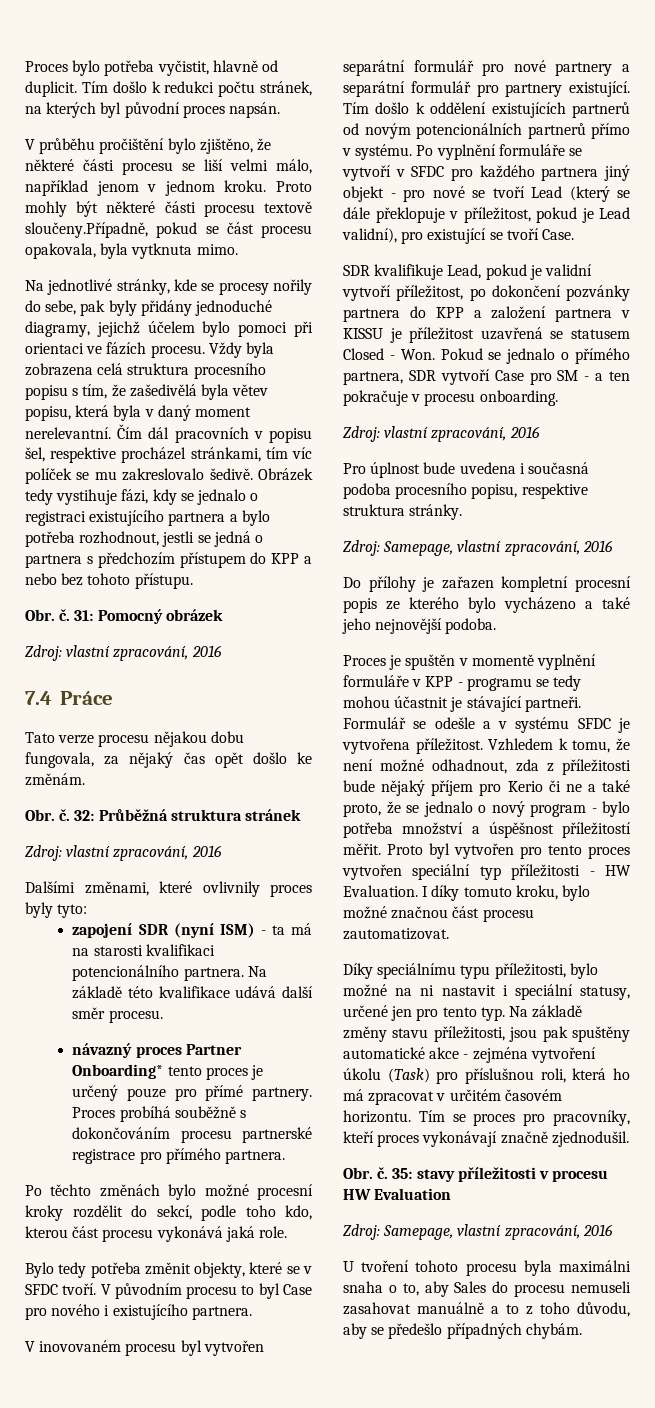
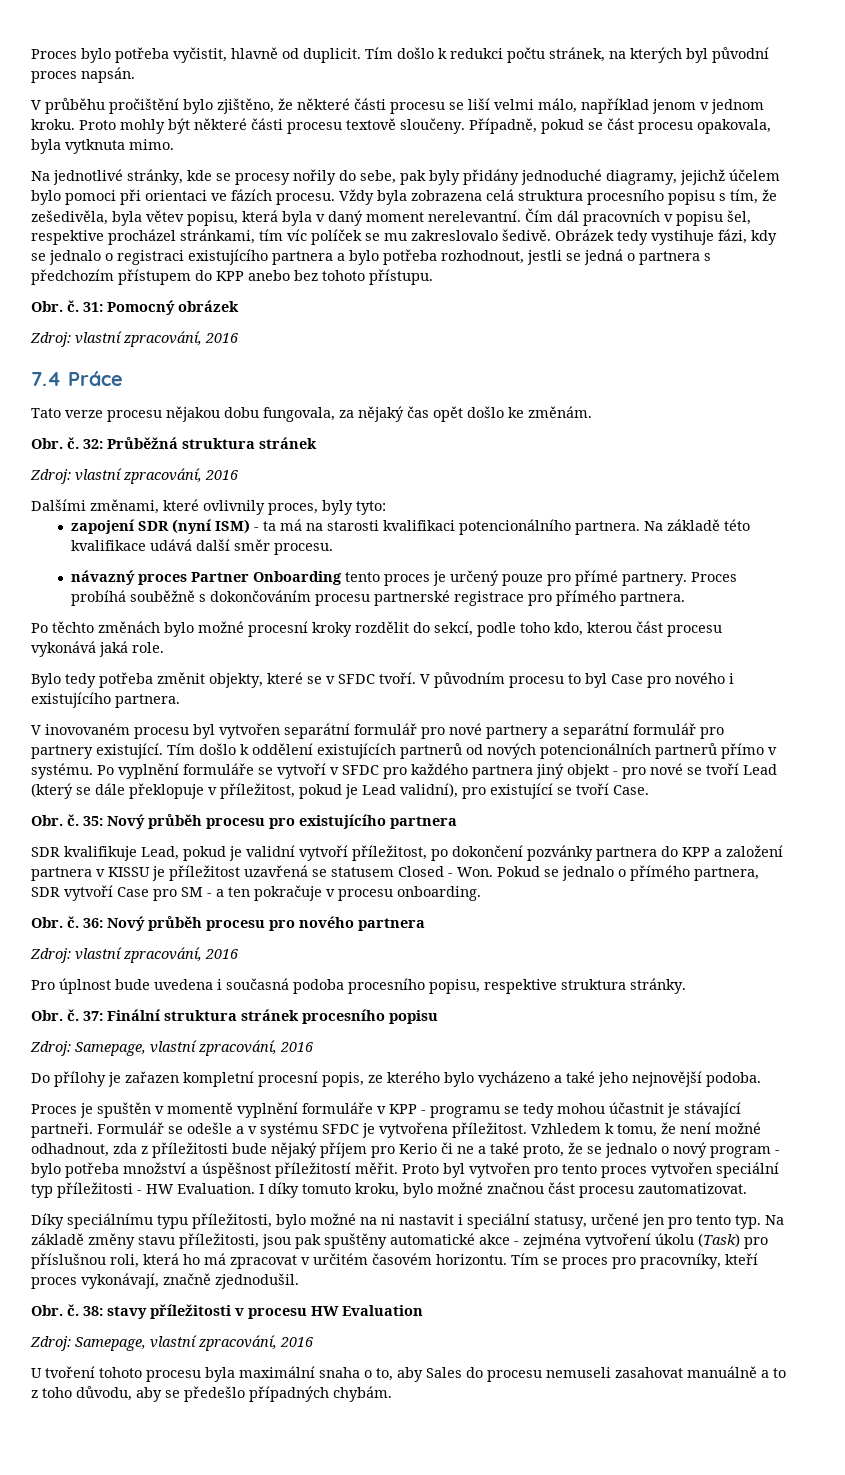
- Proto mohly být některé části procesu textově sloučeny.Případně, pokud se část procesu opakovala, byla vytknuta mimo.
+ Proto mohly být některé části procesu textově sloučeny. Případně, pokud se část procesu opakovala, byla vytknuta mimo.
- Vždy byla zobrazena celá struktura procesního popisu s tím, že zašedivělá byla větev popisu, která byla v daný moment nerelevantní.
+ Vždy byla zobrazena celá struktura procesního popisu s tím, že zešedivěla, byla větev popisu, která byla v daný moment nerelevantní.
- Obrázek tedy vystihuje fázi, kdy se jednalo o registraci existujícího partnera a bylo potřeba rozhodnout, jestli se jedná o partnera s předchozím přístupem do KPP a nebo bez tohoto přístupu.
+ Obrázek tedy vystihuje fázi, kdy se jednalo o registraci existujícího partnera a bylo potřeba rozhodnout, jestli se jedná o partnera s předchozím přístupem do KPP anebo bez tohoto přístupu.
- Dalšími změnami, které ovlivnily proces byly tyto:
+ Dalšími změnami, které ovlivnily proces, byly tyto:
- návazný proces Partner Onboarding* tento proces je určený pouze pro přímé partnery.
+ návazný proces Partner Onboarding tento proces je určený pouze pro přímé partnery.
- Tím došlo k oddělení existujících partnerů od novým potencionálních partnerů přímo v systému.
+ Tím došlo k oddělení existujících partnerů od nových potencionálních partnerů přímo v systému.
+ Obr. č. 35: Nový průběh procesu pro existujícího partnera
+ Obr. č. 36: Nový průběh procesu pro nového partnera
+ Obr. č. 37: Finální struktura stránek procesního popisu
- Do přílohy je zařazen kompletní procesní popis ze kterého bylo vycházeno a také jeho nejnovější podoba.
+ Do přílohy je zařazen kompletní procesní popis, ze kterého bylo vycházeno a také jeho nejnovější podoba.
- Tím se proces pro pracovníky, kteří proces vykonávají značně zjednodušil.
+ Tím se proces pro pracovníky, kteří proces vykonávají, značně zjednodušil.
- 35: stavy příležitosti v procesu HW Evaluation
+ 38: stavy příležitosti v procesu HW Evaluation
- U tvoření tohoto procesu byla maximálni snaha o to, aby Sales do procesu nemuseli zasahovat manuálně a to z toho důvodu, aby se předešlo případných chybám.
+ U tvoření tohoto procesu byla maximální snaha o to, aby Sales do procesu nemuseli zasahovat manuálně a to z toho důvodu, aby se předešlo případných chybám.

